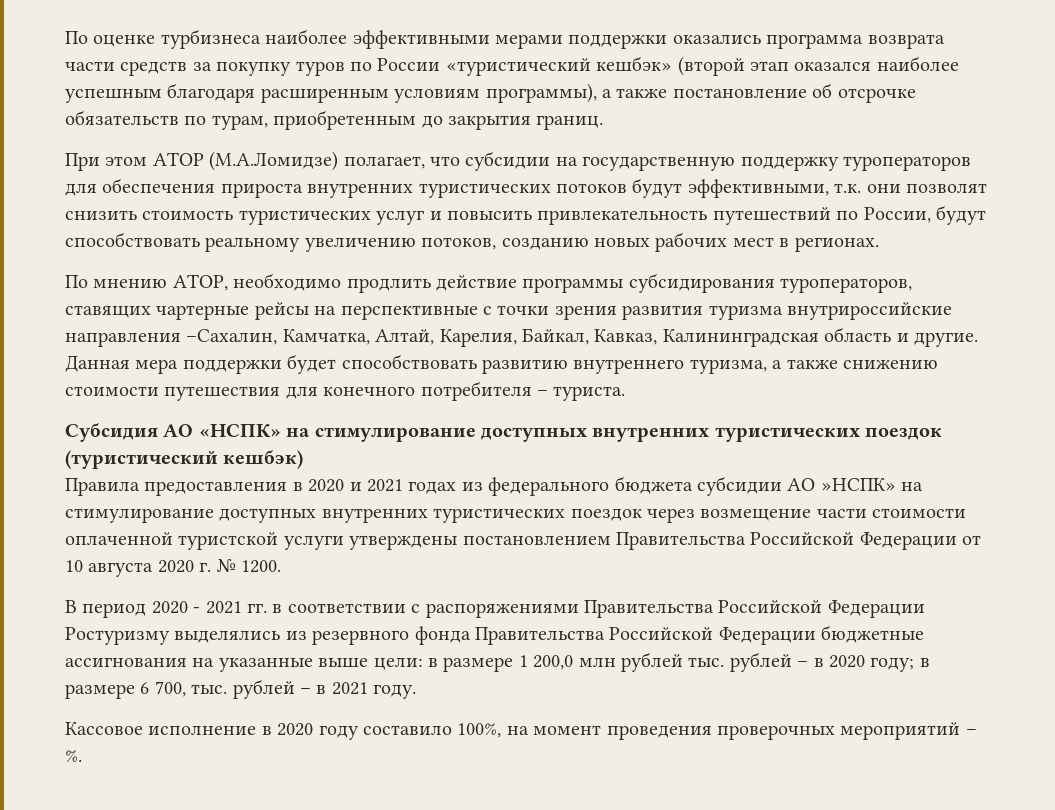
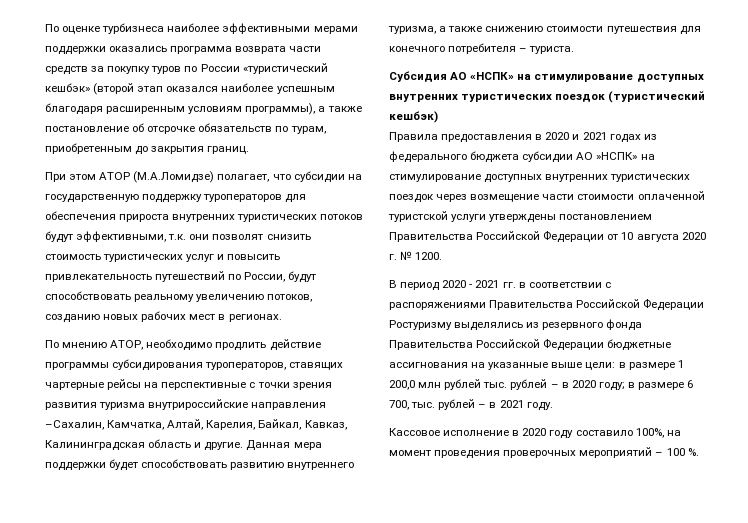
- Кассовое исполнение в 2020 году составило 100%, на момент проведения проверочных мероприятий – %.
+ Кассовое исполнение в 2020 году составило 100%, на момент проведения проверочных мероприятий – 100 %.

